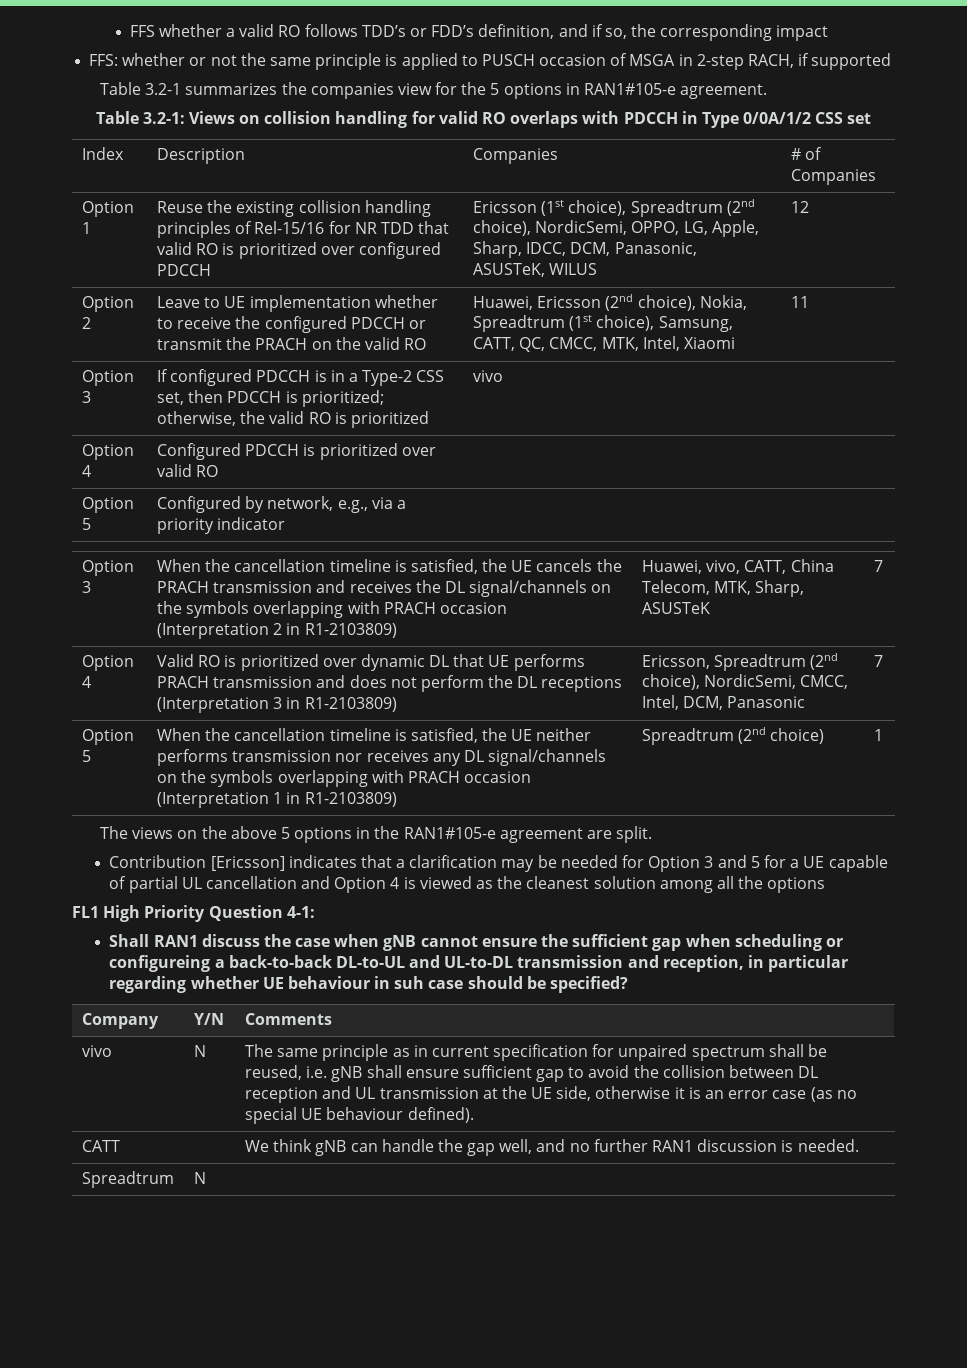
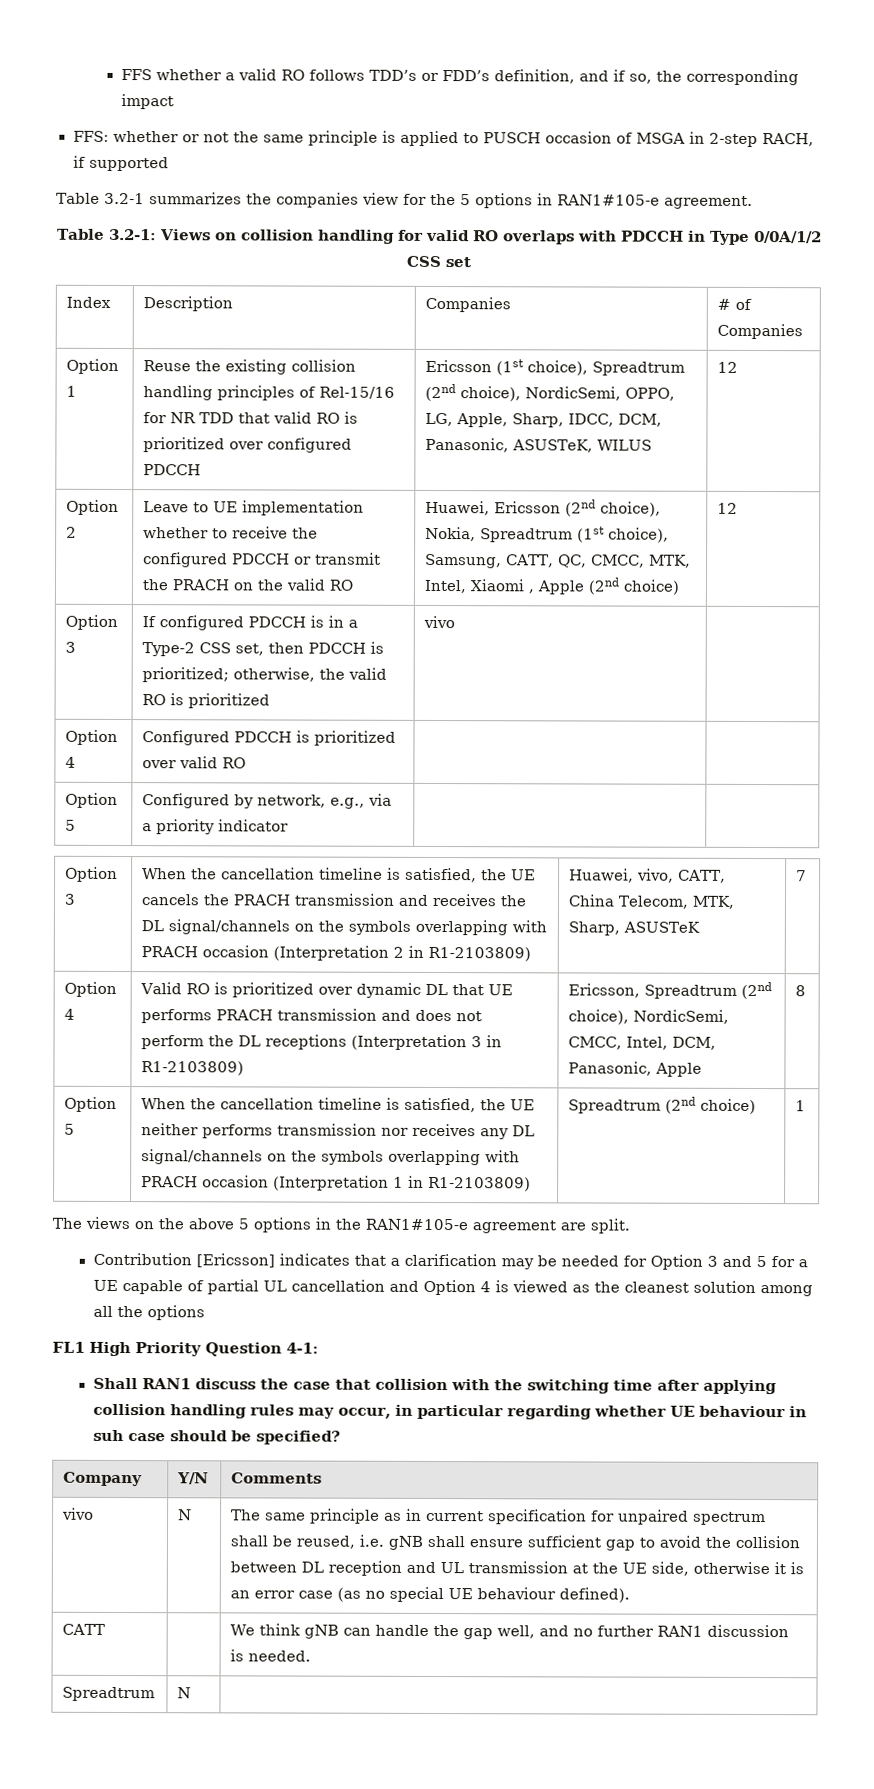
- Option 2 | Leave to UE implementation whether to receive the configured PDCCH or transmit the PRACH on the valid RO | Huawei, Ericsson (2nd choice), Nokia, Spreadtrum (1st choice), Samsung, CATT, QC, CMCC, MTK, Intel, Xiaomi | 11
+ Option 2 | Leave to UE implementation whether to receive the configured PDCCH or transmit the PRACH on the valid RO | Huawei, Ericsson (2nd choice), Nokia, Spreadtrum (1st choice), Samsung, CATT, QC, CMCC, MTK, Intel, Xiaomi , Apple (2nd choice) | 12
- Option 4 | Valid RO is prioritized over dynamic DL that UE performs PRACH transmission and does not perform the DL receptions (Interpretation 3 in R1-2103809) | Ericsson, Spreadtrum (2nd choice), NordicSemi, CMCC, Intel, DCM, Panasonic | 7
+ Option 4 | Valid RO is prioritized over dynamic DL that UE performs PRACH transmission and does not perform the DL receptions (Interpretation 3 in R1-2103809) | Ericsson, Spreadtrum (2nd choice), NordicSemi, CMCC, Intel, DCM, Panasonic, Apple | 8
- Shall RAN1 discuss the case when gNB cannot ensure the sufficient gap when scheduling or configureing a back-to-back DL-to-UL and UL-to-DL transmission and reception, in particular regarding whether UE behaviour in suh case should be specified?
+ Shall RAN1 discuss the case that collision with the switching time after applying collision handling rules may occur, in particular regarding whether UE behaviour in suh case should be specified?

